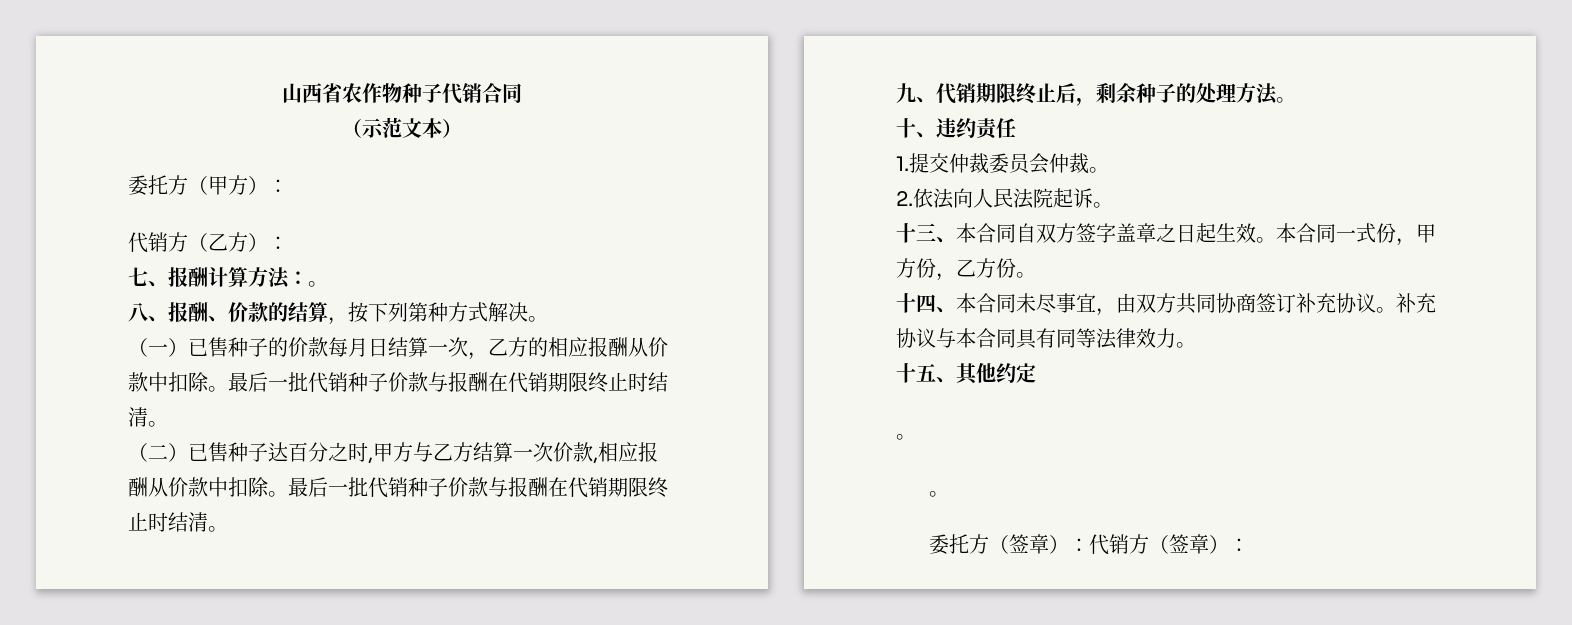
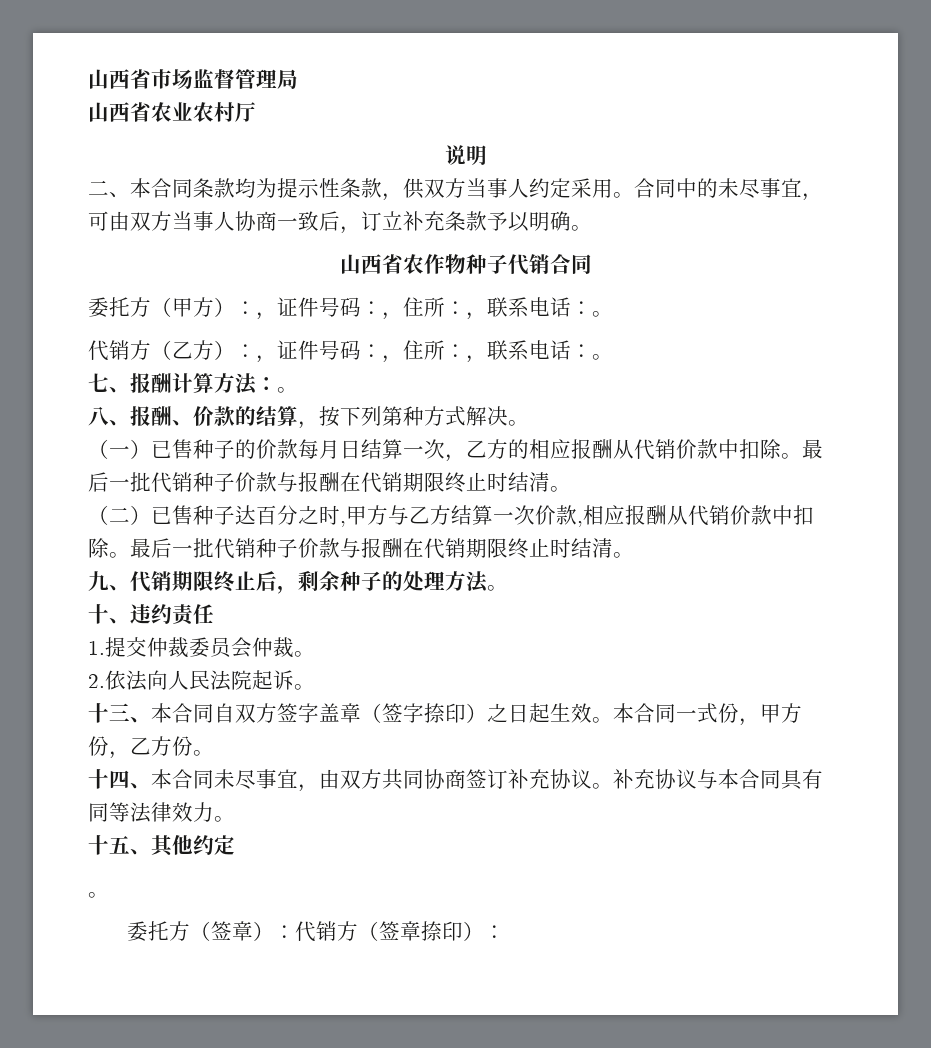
+ 山西省市场监督管理局
+ 山西省农业农村厅
+ 说明
+ 二、本合同条款均为提示性条款，供双方当事人约定采用。合同中的未尽事宜，可由双方当事人协商一致后，订立补充条款予以明确。
- （示范文本）
- 委托方（甲方）：
- 代销方（乙方）：
+ 委托方（甲方）：，证件号码：，住所：，联系电话：。
+ 代销方（乙方）：，证件号码：，住所：，联系电话：。
- （一）已售种子的价款每月日结算一次，乙方的相应报酬从价款中扣除。
+ （一）已售种子的价款每月日结算一次，乙方的相应报酬从代销价款中扣除。
- （二）已售种子达百分之时,甲方与乙方结算一次价款,相应报酬从价款中扣除。
+ （二）已售种子达百分之时,甲方与乙方结算一次价款,相应报酬从代销价款中扣除。
- 十三、本合同自双方签字盖章之日起生效。
+ 十三、本合同自双方签字盖章（签字捺印）之日起生效。
  十五、其他约定
- 。
- 委托方（签章）：代销方（签章）：
+ 委托方（签章）：代销方（签章捺印）：

